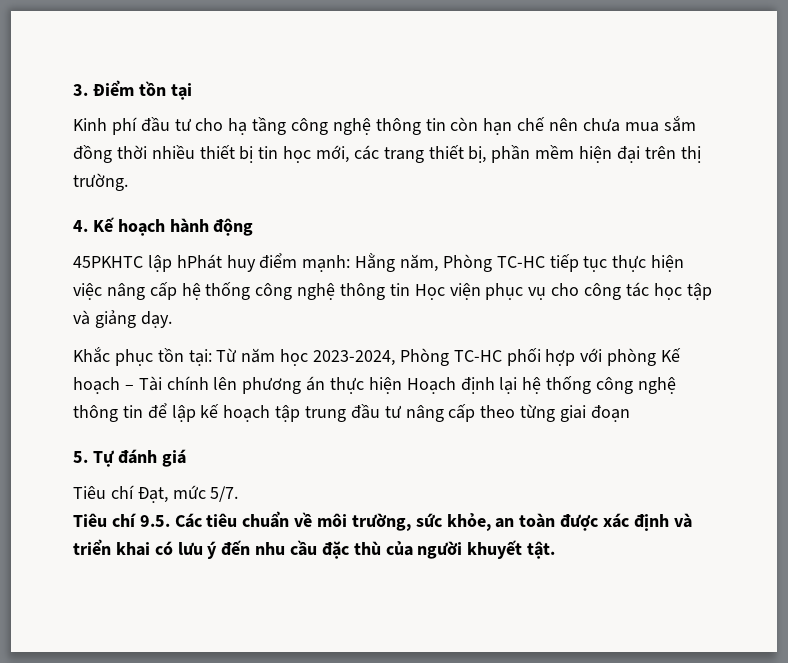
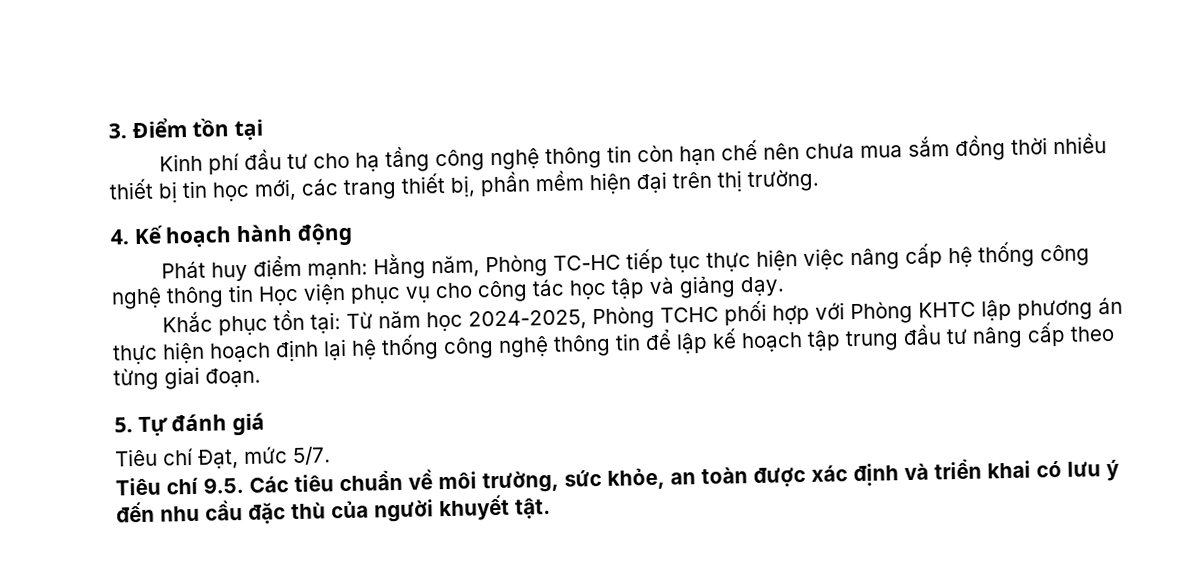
- 45PKHTC lập hPhát huy điểm mạnh: Hằng năm, Phòng TC-HC tiếp tục thực hiện việc nâng cấp hệ thống công nghệ thông tin Học viện phục vụ cho công tác học tập và giảng dạy.
+ Phát huy điểm mạnh: Hằng năm, Phòng TC-HC tiếp tục thực hiện việc nâng cấp hệ thống công nghệ thông tin Học viện phục vụ cho công tác học tập và giảng dạy.
- Khắc phục tồn tại: Từ năm học 2023-2024, Phòng TC-HC phối hợp với phòng Kế hoạch – Tài chính lên phương án thực hiện Hoạch định lại hệ thống công nghệ thông tin để lập kế hoạch tập trung đầu tư nâng cấp theo từng giai đoạn
+ Khắc phục tồn tại: Từ năm học 2024-2025, Phòng TCHC phối hợp với Phòng KHTC lập phương án thực hiện hoạch định lại hệ thống công nghệ thông tin để lập kế hoạch tập trung đầu tư nâng cấp theo từng giai đoạn.

